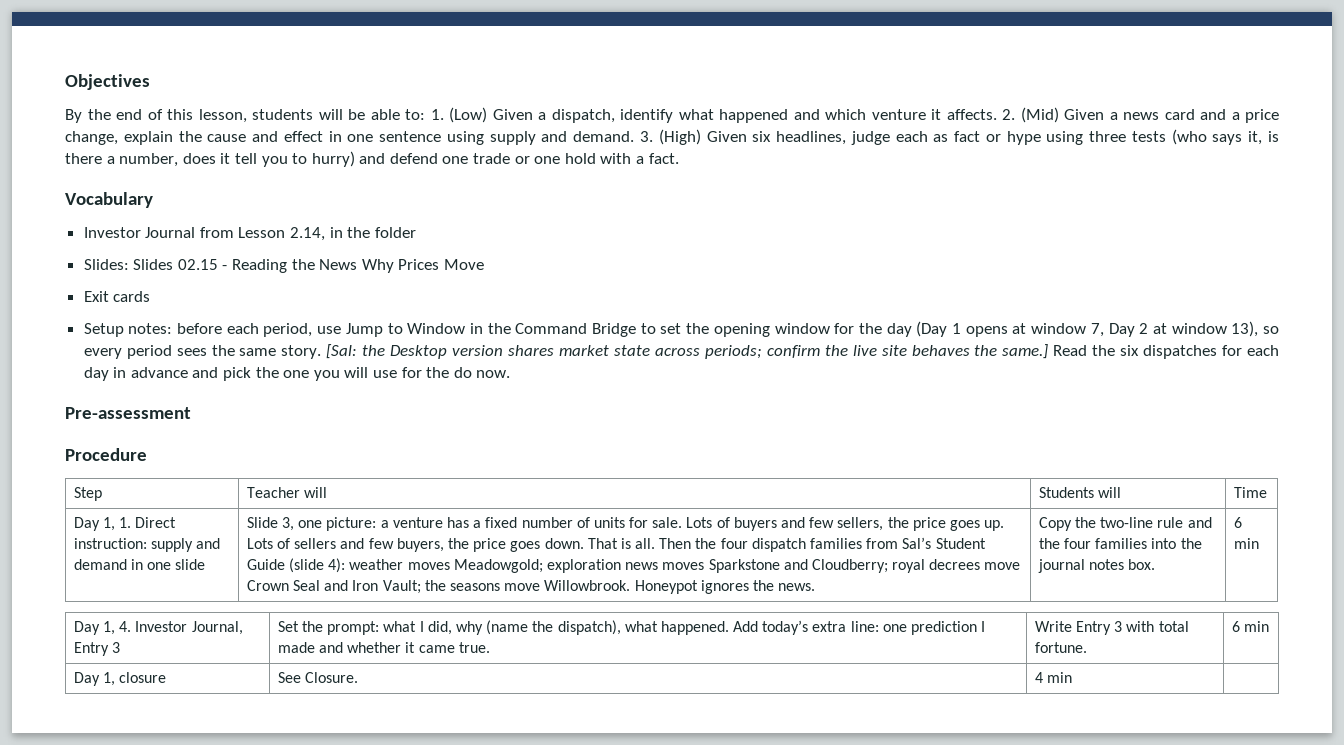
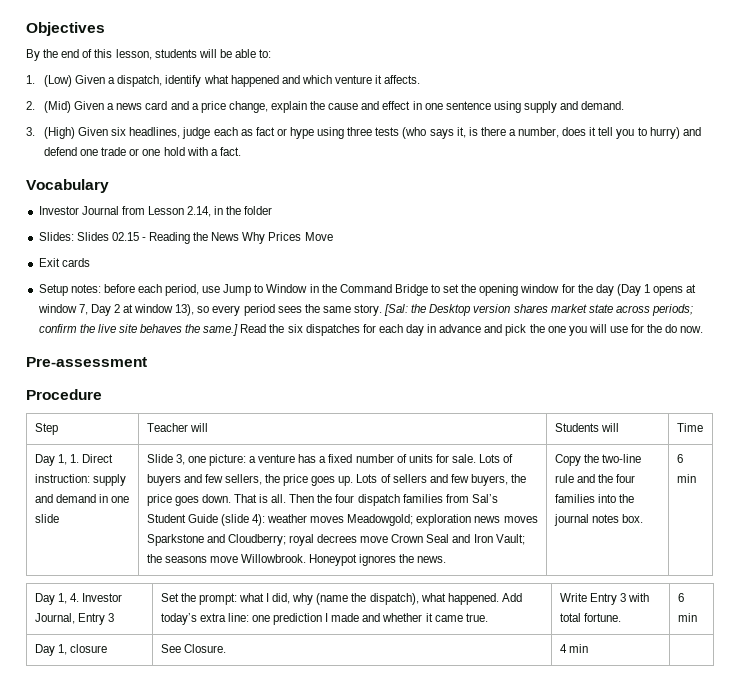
- By the end of this lesson, students will be able to: 1. (Low) Given a dispatch, identify what happened and which venture it affects. 2. (Mid) Given a news card and a price change, explain the cause and effect in one sentence using supply and demand. 3. (High) Given six headlines, judge each as fact or hype using three tests (who says it, is there a number, does it tell you to hurry) and defend one trade or one hold with a fact.
+ By the end of this lesson, students will be able to:
+ 1. (Low) Given a dispatch, identify what happened and which venture it affects.
+ 2. (Mid) Given a news card and a price change, explain the cause and effect in one sentence using supply and demand.
+ 3. (High) Given six headlines, judge each as fact or hype using three tests (who says it, is there a number, does it tell you to hurry) and defend one trade or one hold with a fact.

